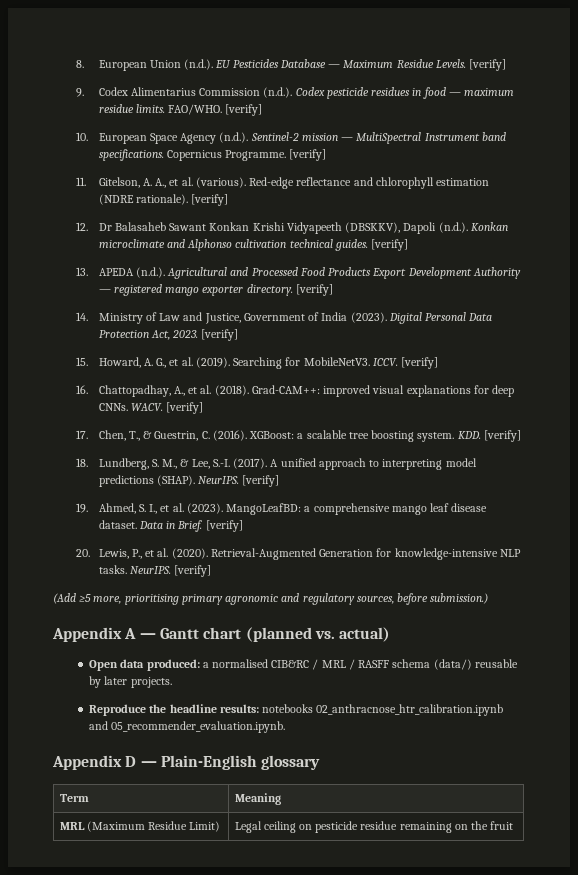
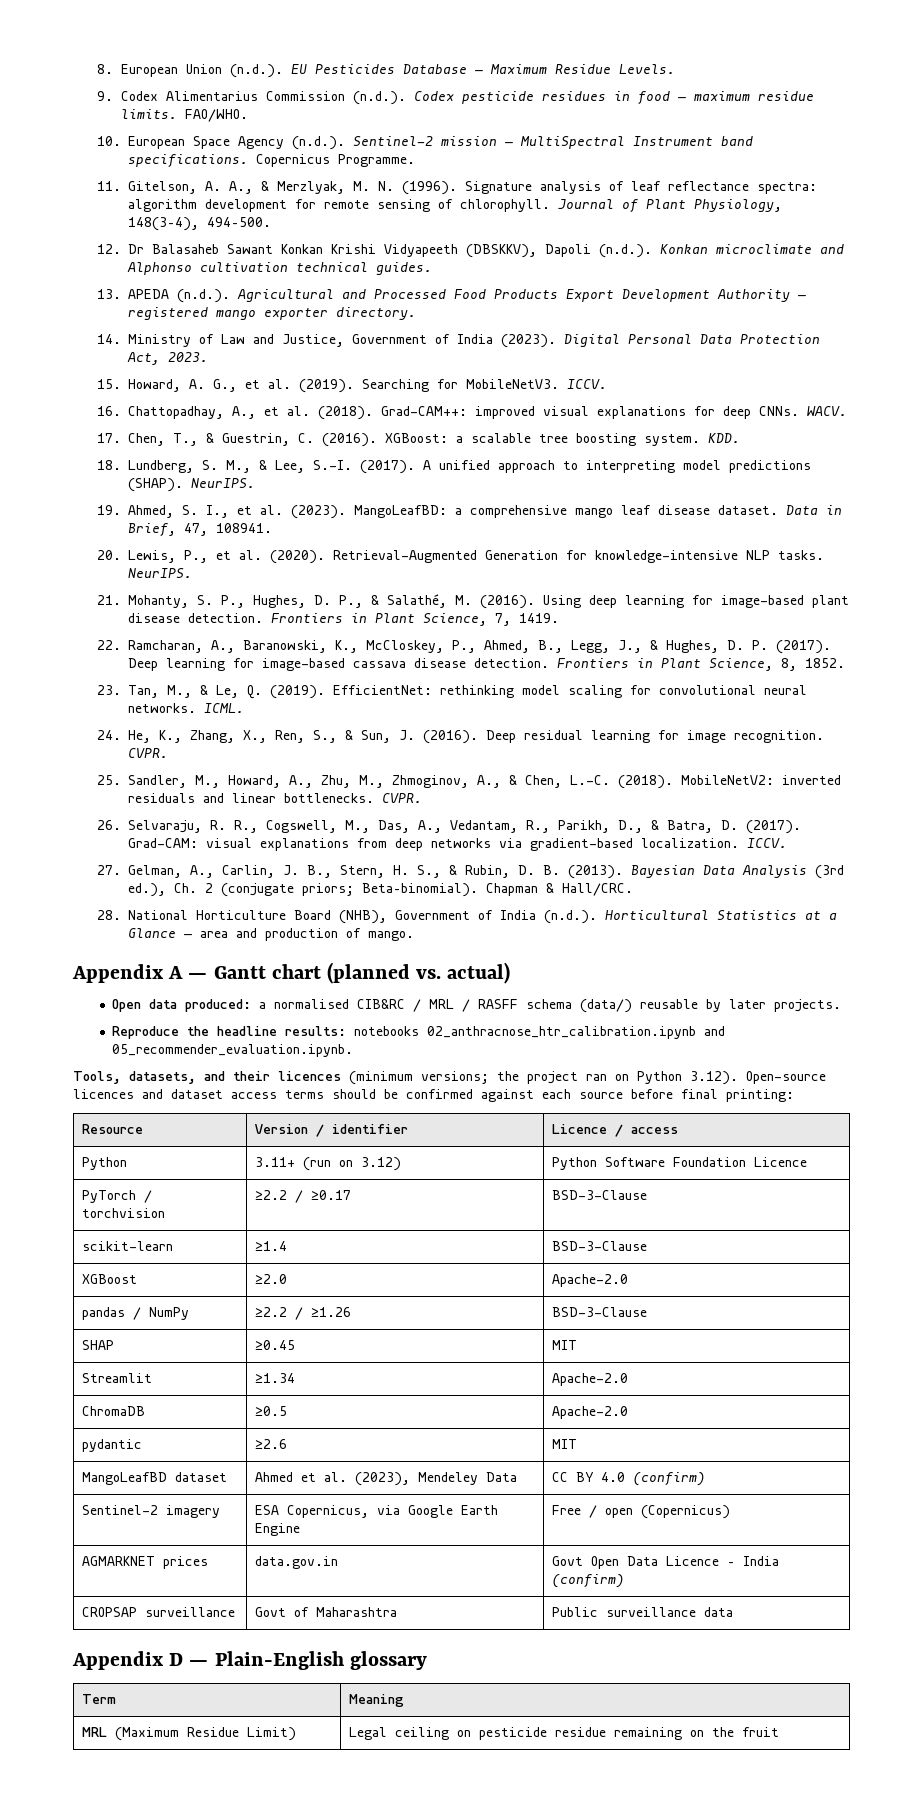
- 8. European Union (n.d.). EU Pesticides Database — Maximum Residue Levels. [verify]
+ 8. European Union (n.d.). EU Pesticides Database — Maximum Residue Levels.
- FAO/WHO. [verify]
+ FAO/WHO.
- Copernicus Programme. [verify]
+ Copernicus Programme.
- 11. Gitelson, A. A., et al. (various). Red-edge reflectance and chlorophyll estimation (NDRE rationale). [verify]
+ 11. Gitelson, A. A., & Merzlyak, M. N. (1996). Signature analysis of leaf reflectance spectra: algorithm development for remote sensing of chlorophyll. Journal of Plant Physiology, 148(3–4), 494–500.
- 12. Dr Balasaheb Sawant Konkan Krishi Vidyapeeth (DBSKKV), Dapoli (n.d.). Konkan microclimate and Alphonso cultivation technical guides. [verify]
+ 12. Dr Balasaheb Sawant Konkan Krishi Vidyapeeth (DBSKKV), Dapoli (n.d.). Konkan microclimate and Alphonso cultivation technical guides.
- 13. APEDA (n.d.). Agricultural and Processed Food Products Export Development Authority — registered mango exporter directory. [verify]
+ 13. APEDA (n.d.). Agricultural and Processed Food Products Export Development Authority — registered mango exporter directory.
- Digital Personal Data Protection Act, 2023. [verify]
+ Digital Personal Data Protection Act, 2023.
- Searching for MobileNetV3. ICCV. [verify]
+ Searching for MobileNetV3. ICCV.
- WACV. [verify]
+ WACV.
- KDD. [verify]
+ KDD.
- A unified approach to interpreting model predictions (SHAP). NeurIPS. [verify]
+ A unified approach to interpreting model predictions (SHAP). NeurIPS.
- Data in Brief. [verify]
+ Data in Brief, 47, 108941.
- Retrieval-Augmented Generation for knowledge-intensive NLP tasks. NeurIPS. [verify]
- (Add ≥5 more, prioritising primary agronomic and regulatory sources, before submission.)
+ Retrieval-Augmented Generation for knowledge-intensive NLP tasks. NeurIPS.
+ 21. Mohanty, S. P., Hughes, D. P., & Salathé, M. (2016). Using deep learning for image-based plant disease detection. Frontiers in Plant Science, 7, 1419.
+ 22. Ramcharan, A., Baranowski, K., McCloskey, P., Ahmed, B., Legg, J., & Hughes, D. P. (2017). Deep learning for image-based cassava disease detection. Frontiers in Plant Science, 8, 1852.
+ 23. Tan, M., & Le, Q. (2019). EfficientNet: rethinking model scaling for convolutional neural networks. ICML.
+ 24. He, K., Zhang, X., Ren, S., & Sun, J. (2016). Deep residual learning for image recognition. CVPR.
+ 25. Sandler, M., Howard, A., Zhu, M., Zhmoginov, A., & Chen, L.-C. (2018). MobileNetV2: inverted residuals and linear bottlenecks. CVPR.
+ 26. Selvaraju, R. R., Cogswell, M., Das, A., Vedantam, R., Parikh, D., & Batra, D. (2017). Grad-CAM: visual explanations from deep networks via gradient-based localization. ICCV.
+ 27. Gelman, A., Carlin, J. B., Stern, H. S., & Rubin, D. B. (2013). Bayesian Data Analysis (3rd ed.), Ch. 2 (conjugate priors; Beta–binomial). Chapman & Hall/CRC.
+ 28. National Horticulture Board (NHB), Government of India (n.d.). Horticultural Statistics at a Glance — area and production of mango.
+ Tools, datasets, and their licences (minimum versions; the project ran on Python 3.12). Open-source licences and dataset access terms should be confirmed against each source before final printing:
+ Resource | Version / identifier | Licence / access
+ Python | 3.11+ (run on 3.12) | Python Software Foundation Licence
+ PyTorch / torchvision | ≥2.2 / ≥0.17 | BSD-3-Clause
+ scikit-learn | ≥1.4 | BSD-3-Clause
+ XGBoost | ≥2.0 | Apache-2.0
+ pandas / NumPy | ≥2.2 / ≥1.26 | BSD-3-Clause
+ SHAP | ≥0.45 | MIT
+ Streamlit | ≥1.34 | Apache-2.0
+ ChromaDB | ≥0.5 | Apache-2.0
+ pydantic | ≥2.6 | MIT
+ MangoLeafBD dataset | Ahmed et al. (2023), Mendeley Data | CC BY 4.0 (confirm)
+ Sentinel-2 imagery | ESA Copernicus, via Google Earth Engine | Free / open (Copernicus)
+ AGMARKNET prices | data.gov.in | Govt Open Data Licence – India (confirm)
+ CROPSAP surveillance | Govt of Maharashtra | Public surveillance data

